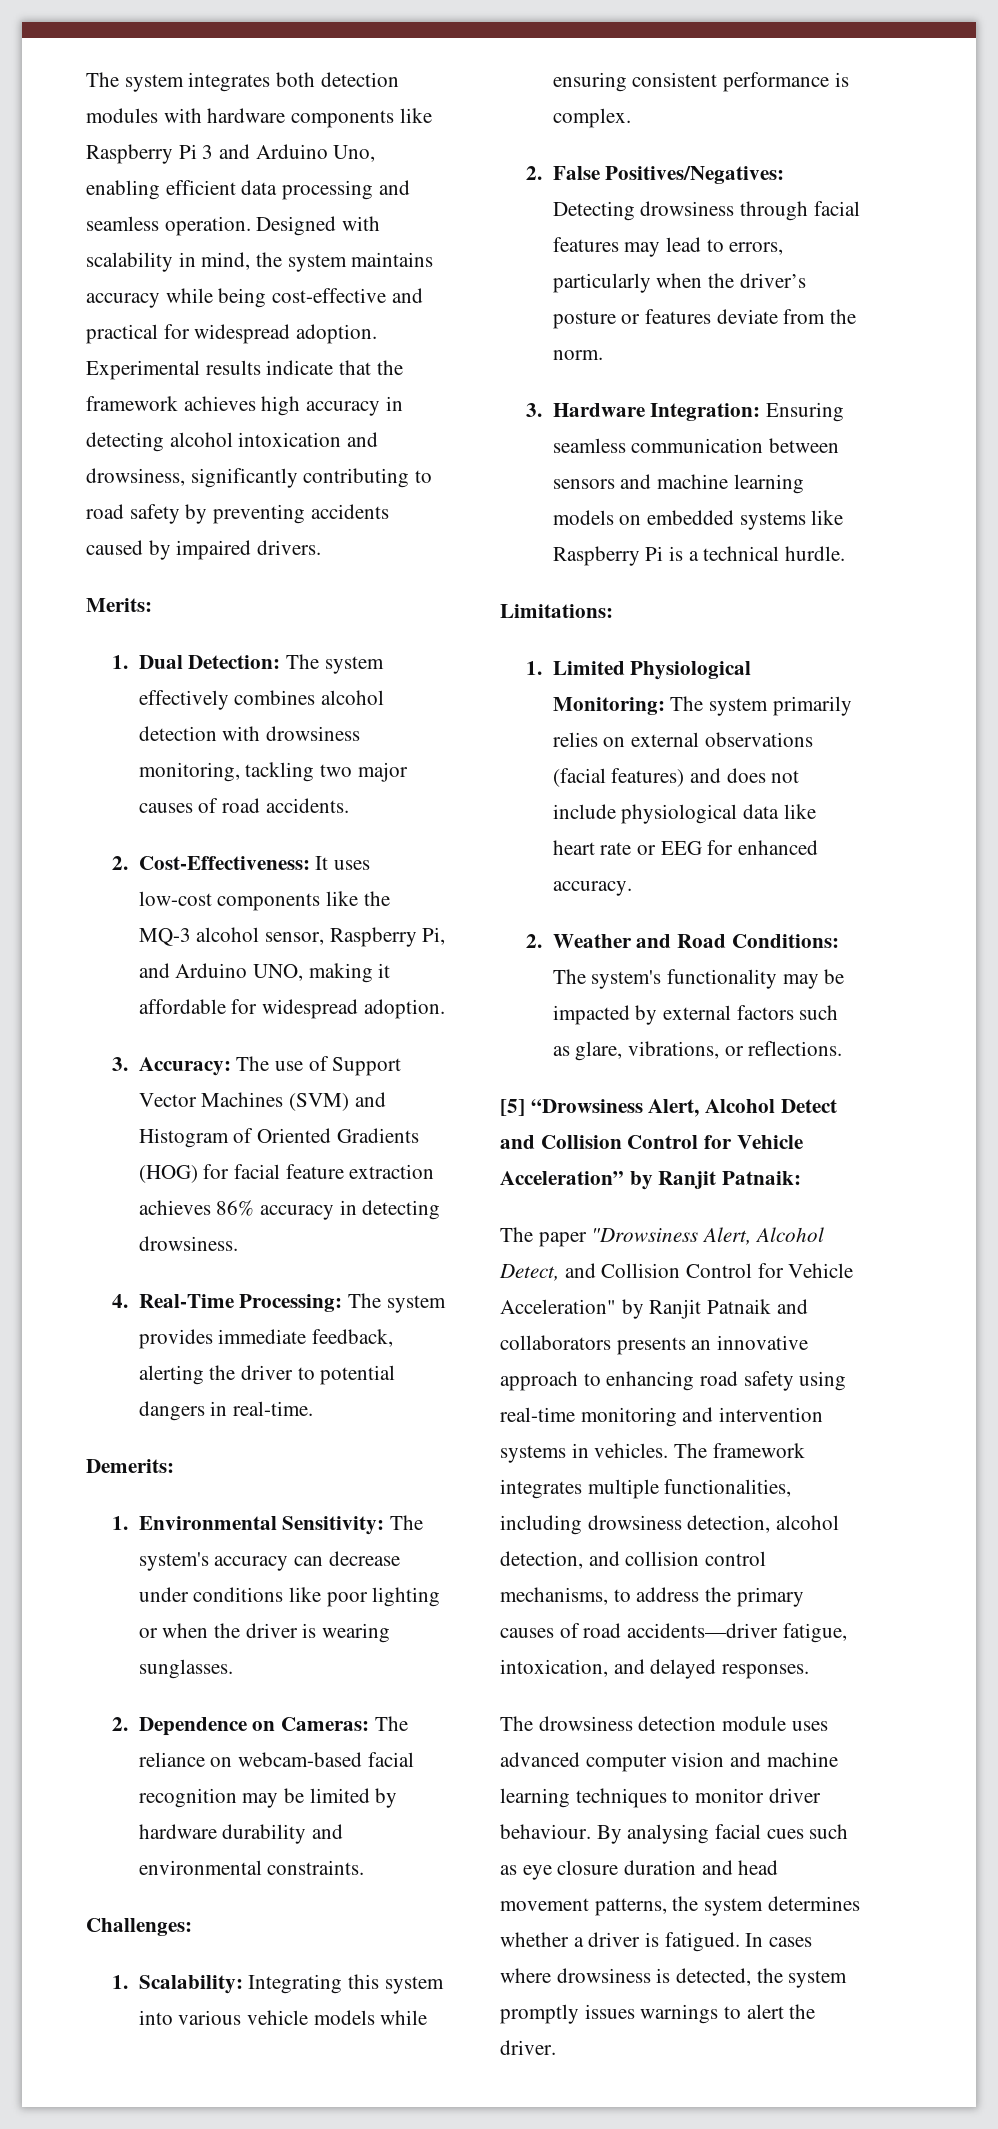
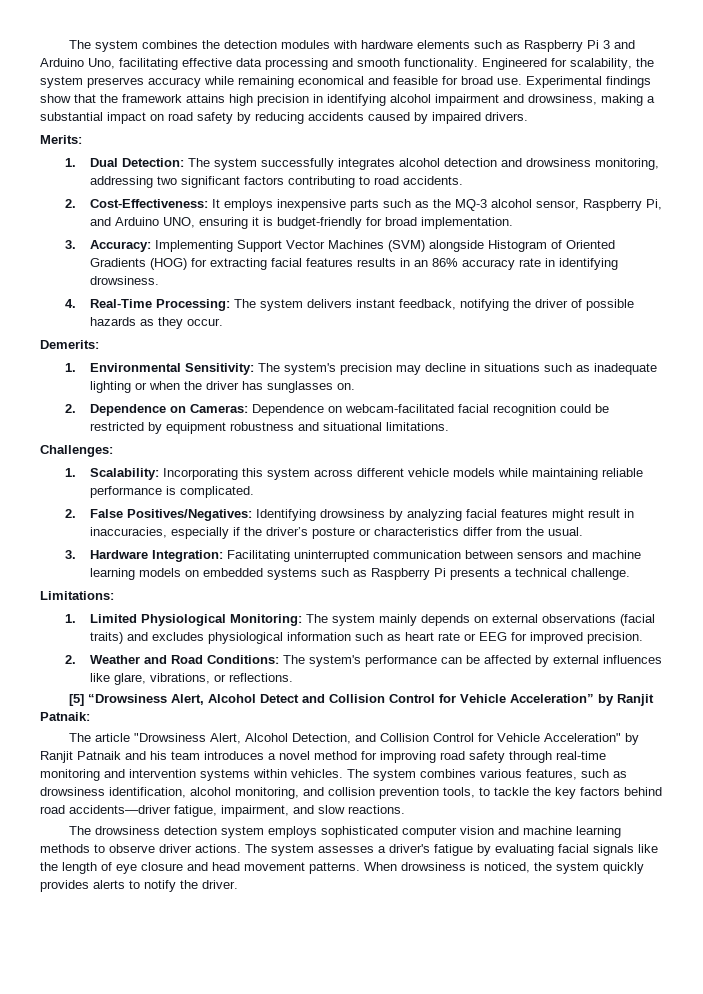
- The system integrates both detection modules with hardware components like Raspberry Pi 3 and Arduino Uno, enabling efficient data processing and seamless operation. Designed with scalability in mind, the system maintains accuracy while being cost-effective and practical for widespread adoption. Experimental results indicate that the framework achieves high accuracy in detecting alcohol intoxication and drowsiness, significantly contributing to road safety by preventing accidents caused by impaired drivers.
+ The system combines the detection modules with hardware elements such as Raspberry Pi 3 and Arduino Uno, facilitating effective data processing and smooth functionality. Engineered for scalability, the system preserves accuracy while remaining economical and feasible for broad use. Experimental findings show that the framework attains high precision in identifying alcohol impairment and drowsiness, making a substantial impact on road safety by reducing accidents caused by impaired drivers.
- 1. Dual Detection: The system effectively combines alcohol detection with drowsiness monitoring, tackling two major causes of road accidents.
+ 1. Dual Detection: The system successfully integrates alcohol detection and drowsiness monitoring, addressing two significant factors contributing to road accidents.
- 2. Cost-Effectiveness: It uses low-cost components like the MQ-3 alcohol sensor, Raspberry Pi, and Arduino UNO, making it affordable for widespread adoption.
+ 2. Cost-Effectiveness: It employs inexpensive parts such as the MQ-3 alcohol sensor, Raspberry Pi, and Arduino UNO, ensuring it is budget-friendly for broad implementation.
- 3. Accuracy: The use of Support Vector Machines (SVM) and Histogram of Oriented Gradients (HOG) for facial feature extraction achieves 86% accuracy in detecting drowsiness.
+ 3. Accuracy: Implementing Support Vector Machines (SVM) alongside Histogram of Oriented Gradients (HOG) for extracting facial features results in an 86% accuracy rate in identifying drowsiness.
- 4. Real-Time Processing: The system provides immediate feedback, alerting the driver to potential dangers in real-time.
+ 4. Real-Time Processing: The system delivers instant feedback, notifying the driver of possible hazards as they occur.
- 1. Environmental Sensitivity: The system's accuracy can decrease under conditions like poor lighting or when the driver is wearing sunglasses.
+ 1. Environmental Sensitivity: The system's precision may decline in situations such as inadequate lighting or when the driver has sunglasses on.
- 2. Dependence on Cameras: The reliance on webcam-based facial recognition may be limited by hardware durability and environmental constraints.
+ 2. Dependence on Cameras: Dependence on webcam-facilitated facial recognition could be restricted by equipment robustness and situational limitations.
- 1. Scalability: Integrating this system into various vehicle models while ensuring consistent performance is complex.
+ 1. Scalability: Incorporating this system across different vehicle models while maintaining reliable performance is complicated.
- 2. False Positives/Negatives: Detecting drowsiness through facial features may lead to errors, particularly when the driver’s posture or features deviate from the norm.
+ 2. False Positives/Negatives: Identifying drowsiness by analyzing facial features might result in inaccuracies, especially if the driver’s posture or characteristics differ from the usual.
- 3. Hardware Integration: Ensuring seamless communication between sensors and machine learning models on embedded systems like Raspberry Pi is a technical hurdle.
+ 3. Hardware Integration: Facilitating uninterrupted communication between sensors and machine learning models on embedded systems such as Raspberry Pi presents a technical challenge.
- 1. Limited Physiological Monitoring: The system primarily relies on external observations (facial features) and does not include physiological data like heart rate or EEG for enhanced accuracy.
+ 1. Limited Physiological Monitoring: The system mainly depends on external observations (facial traits) and excludes physiological information such as heart rate or EEG for improved precision.
- 2. Weather and Road Conditions: The system's functionality may be impacted by external factors such as glare, vibrations, or reflections.
+ 2. Weather and Road Conditions: The system's performance can be affected by external influences like glare, vibrations, or reflections.
- The paper "Drowsiness Alert, Alcohol Detect, and Collision Control for Vehicle Acceleration" by Ranjit Patnaik and collaborators presents an innovative approach to enhancing road safety using real-time monitoring and intervention systems in vehicles.
+ The article "Drowsiness Alert, Alcohol Detection, and Collision Control for Vehicle Acceleration" by Ranjit Patnaik and his team introduces a novel method for improving road safety through real-time monitoring and intervention systems within vehicles.
- The framework integrates multiple functionalities, including drowsiness detection, alcohol detection, and collision control mechanisms, to address the primary causes of road accidents—driver fatigue, intoxication, and delayed responses.
+ The system combines various features, such as drowsiness identification, alcohol monitoring, and collision prevention tools, to tackle the key factors behind road accidents—driver fatigue, impairment, and slow reactions.
- The drowsiness detection module uses advanced computer vision and machine learning techniques to monitor driver behaviour. By analysing facial cues such as eye closure duration and head movement patterns, the system determines whether a driver is fatigued. In cases where drowsiness is detected, the system promptly issues warnings to alert the driver.
+ The drowsiness detection system employs sophisticated computer vision and machine learning methods to observe driver actions. The system assesses a driver's fatigue by evaluating facial signals like the length of eye closure and head movement patterns. When drowsiness is noticed, the system quickly provides alerts to notify the driver.

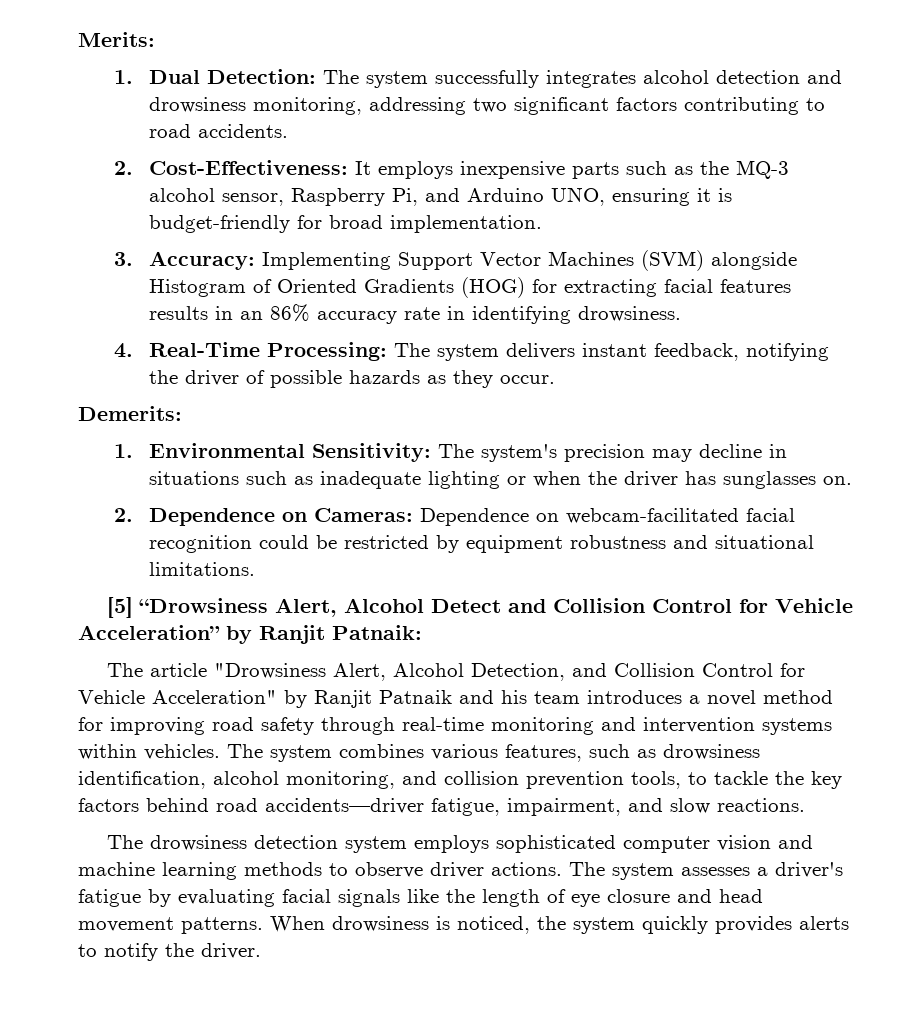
- The system combines the detection modules with hardware elements such as Raspberry Pi 3 and Arduino Uno, facilitating effective data processing and smooth functionality. Engineered for scalability, the system preserves accuracy while remaining economical and feasible for broad use. Experimental findings show that the framework attains high precision in identifying alcohol impairment and drowsiness, making a substantial impact on road safety by reducing accidents caused by impaired drivers.
- Challenges:
- 1. Scalability: Incorporating this system across different vehicle models while maintaining reliable performance is complicated.
- 2. False Positives/Negatives: Identifying drowsiness by analyzing facial features might result in inaccuracies, especially if the driver’s posture or characteristics differ from the usual.
- 3. Hardware Integration: Facilitating uninterrupted communication between sensors and machine learning models on embedded systems such as Raspberry Pi presents a technical challenge.
- Limitations:
- 1. Limited Physiological Monitoring: The system mainly depends on external observations (facial traits) and excludes physiological information such as heart rate or EEG for improved precision.
- 2. Weather and Road Conditions: The system's performance can be affected by external influences like glare, vibrations, or reflections.

